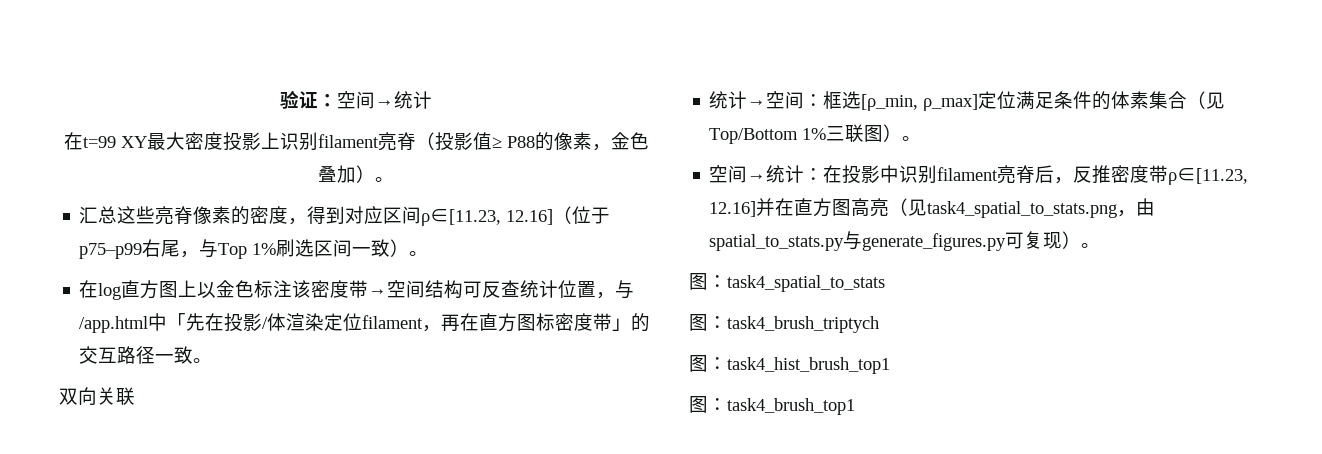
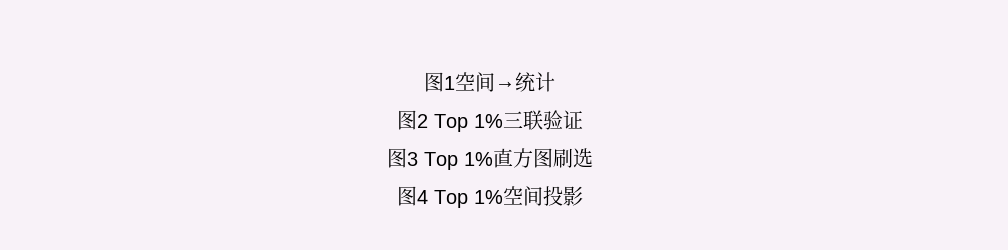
- 验证：空间→统计
+ 图1空间→统计
- 在t=99 XY最大密度投影上识别filament亮脊（投影值≥ P88的像素，金色叠加）。
- 汇总这些亮脊像素的密度，得到对应区间ρ∈[11.23, 12.16]（位于p75–p99右尾，与Top 1%刷选区间一致）。
- 在log直方图上以金色标注该密度带→空间结构可反查统计位置，与/app.html中「先在投影/体渲染定位filament，再在直方图标密度带」的交互路径一致。
- 双向关联
- 统计→空间：框选[ρ_min, ρ_max]定位满足条件的体素集合（见Top/Bottom 1%三联图）。
- 空间→统计：在投影中识别filament亮脊后，反推密度带ρ∈[11.23, 12.16]并在直方图高亮（见task4_spatial_to_stats.png，由spatial_to_stats.py与generate_figures.py可复现）。
- 图：task4_spatial_to_stats
- 图：task4_brush_triptych
- 图：task4_hist_brush_top1
- 图：task4_brush_top1
+ 图2 Top 1%三联验证
+ 图3 Top 1%直方图刷选
+ 图4 Top 1%空间投影

